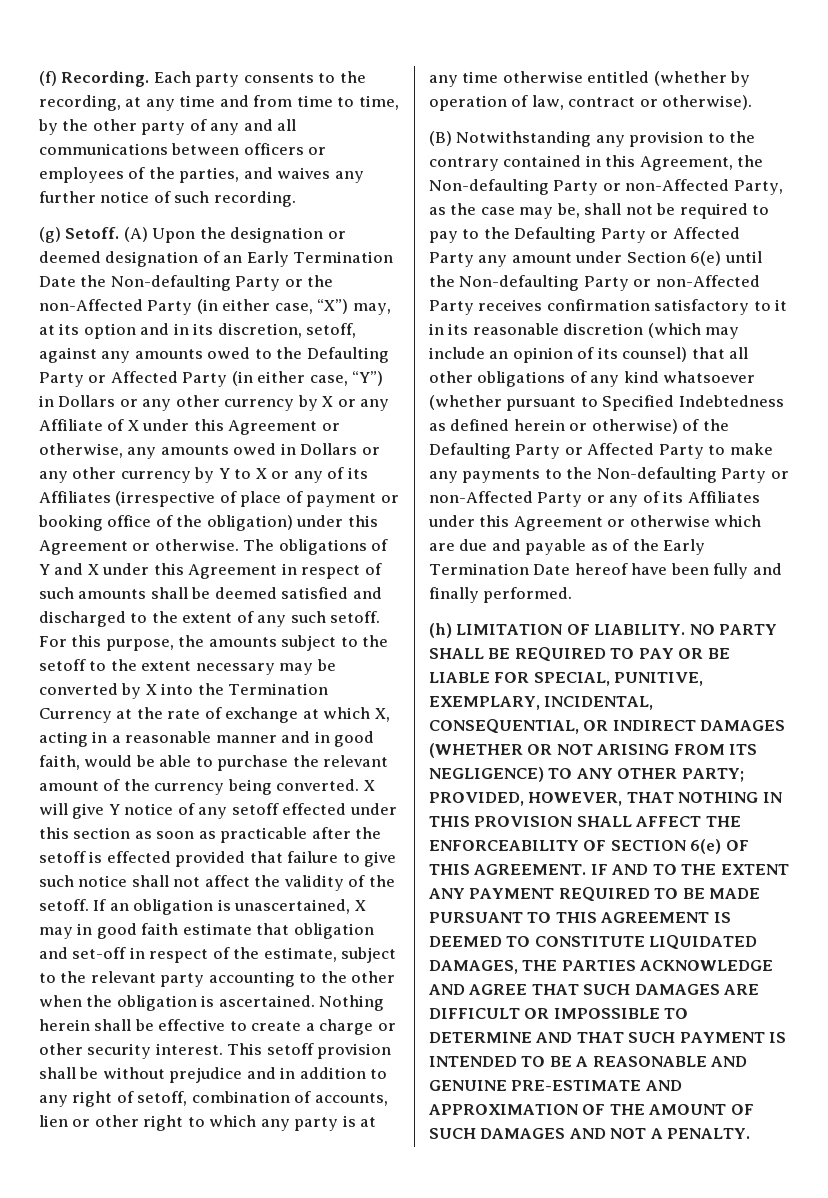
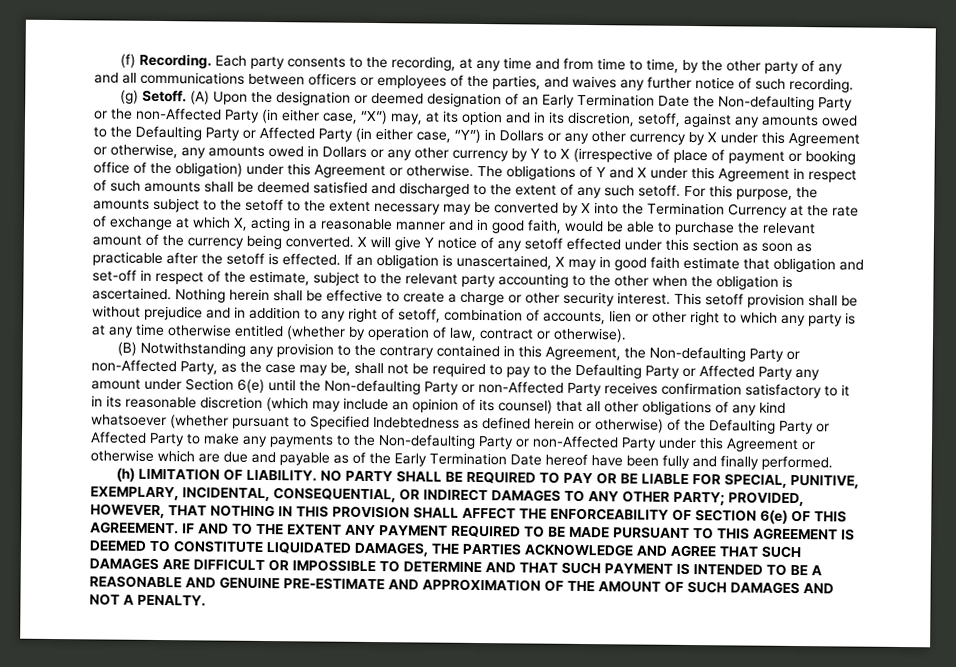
- (A) Upon the designation or deemed designation of an Early Termination Date the Non-defaulting Party or the non-Affected Party (in either case, “X”) may, at its option and in its discretion, setoff, against any amounts owed to the Defaulting Party or Affected Party (in either case, “Y”) in Dollars or any other currency by X or any Affiliate of X under this Agreement or otherwise, any amounts owed in Dollars or any other currency by Y to X or any of its Affiliates (irrespective of place of payment or booking office of the obligation) under this Agreement or otherwise.
+ (A) Upon the designation or deemed designation of an Early Termination Date the Non-defaulting Party or the non-Affected Party (in either case, “X”) may, at its option and in its discretion, setoff, against any amounts owed to the Defaulting Party or Affected Party (in either case, “Y”) in Dollars or any other currency by X under this Agreement or otherwise, any amounts owed in Dollars or any other currency by Y to X (irrespective of place of payment or booking office of the obligation) under this Agreement or otherwise.
- X will give Y notice of any setoff effected under this section as soon as practicable after the setoff is effected provided that failure to give such notice shall not affect the validity of the setoff.
+ X will give Y notice of any setoff effected under this section as soon as practicable after the setoff is effected.
- (B) Notwithstanding any provision to the contrary contained in this Agreement, the Non-defaulting Party or non-Affected Party, as the case may be, shall not be required to pay to the Defaulting Party or Affected Party any amount under Section 6(e) until the Non-defaulting Party or non-Affected Party receives confirmation satisfactory to it in its reasonable discretion (which may include an opinion of its counsel) that all other obligations of any kind whatsoever (whether pursuant to Specified Indebtedness as defined herein or otherwise) of the Defaulting Party or Affected Party to make any payments to the Non-defaulting Party or non-Affected Party or any of its Affiliates under this Agreement or otherwise which are due and payable as of the Early Termination Date hereof have been fully and finally performed.
+ (B) Notwithstanding any provision to the contrary contained in this Agreement, the Non-defaulting Party or non-Affected Party, as the case may be, shall not be required to pay to the Defaulting Party or Affected Party any amount under Section 6(e) until the Non-defaulting Party or non-Affected Party receives confirmation satisfactory to it in its reasonable discretion (which may include an opinion of its counsel) that all other obligations of any kind whatsoever (whether pursuant to Specified Indebtedness as defined herein or otherwise) of the Defaulting Party or Affected Party to make any payments to the Non-defaulting Party or non-Affected Party under this Agreement or otherwise which are due and payable as of the Early Termination Date hereof have been fully and finally performed.
- NO PARTY SHALL BE REQUIRED TO PAY OR BE LIABLE FOR SPECIAL, PUNITIVE, EXEMPLARY, INCIDENTAL, CONSEQUENTIAL, OR INDIRECT DAMAGES (WHETHER OR NOT ARISING FROM ITS NEGLIGENCE) TO ANY OTHER PARTY; PROVIDED, HOWEVER, THAT NOTHING IN THIS PROVISION SHALL AFFECT THE ENFORCEABILITY OF SECTION 6(e) OF THIS AGREEMENT.
+ NO PARTY SHALL BE REQUIRED TO PAY OR BE LIABLE FOR SPECIAL, PUNITIVE, EXEMPLARY, INCIDENTAL, CONSEQUENTIAL, OR INDIRECT DAMAGES TO ANY OTHER PARTY; PROVIDED, HOWEVER, THAT NOTHING IN THIS PROVISION SHALL AFFECT THE ENFORCEABILITY OF SECTION 6(e) OF THIS AGREEMENT.

